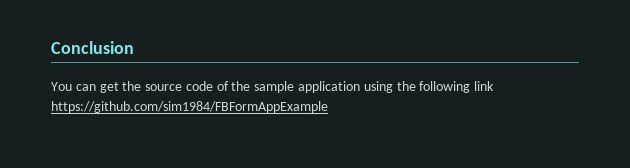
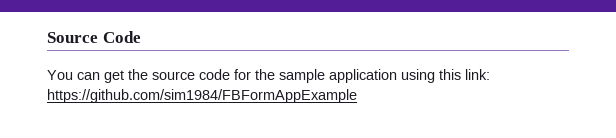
- Conclusion
+ Source Code
- You can get the source code of the sample application using the following link https://github.com/sim1984/FBFormAppExample
+ You can get the source code for the sample application using this link: https://github.com/sim1984/FBFormAppExample

